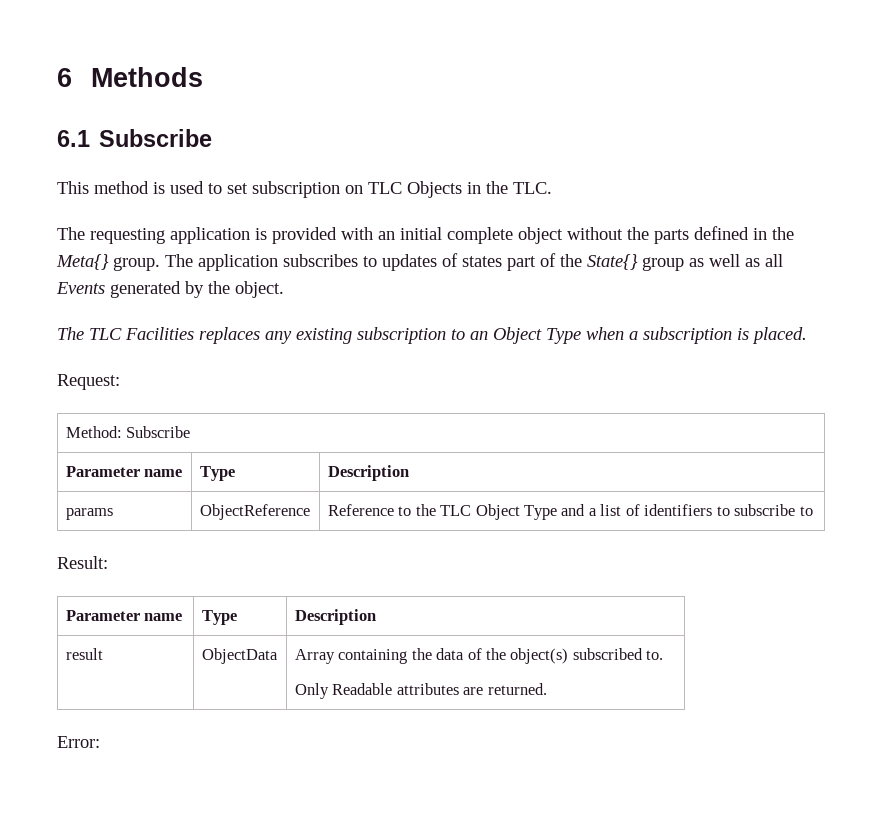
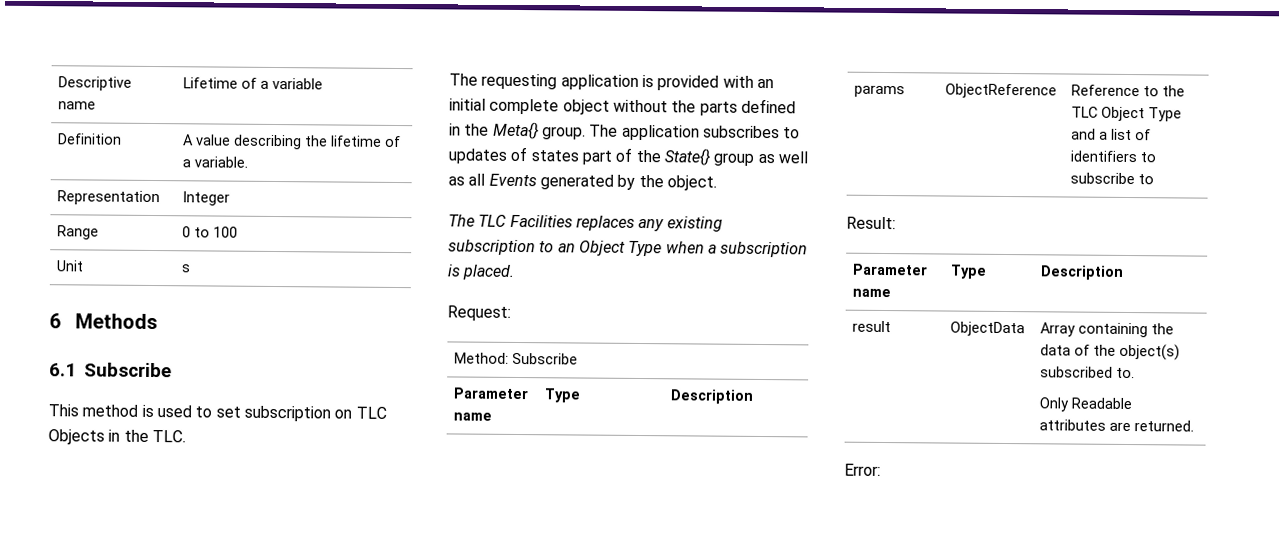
+ Descriptive name | Lifetime of a variable
+ Definition | A value describing the lifetime of a variable.
+ Representation | Integer
+ Range | 0 to 100
+ Unit | s

